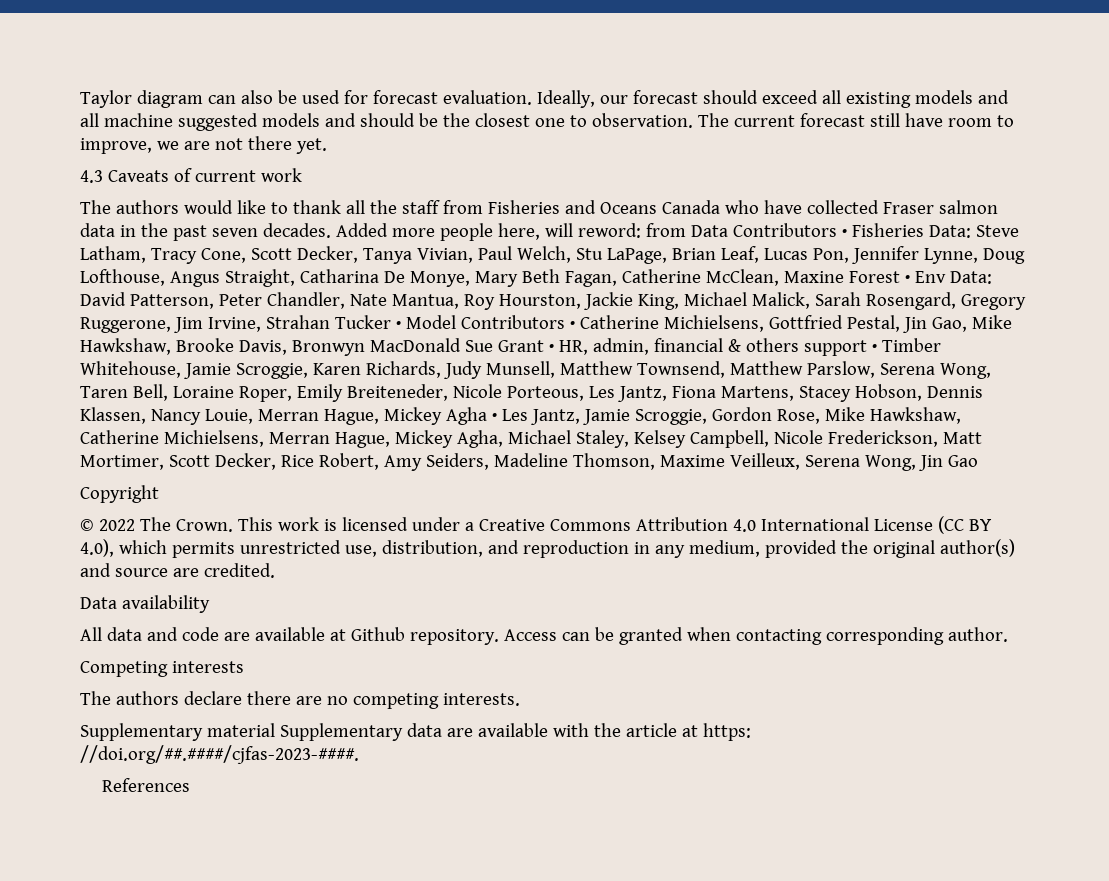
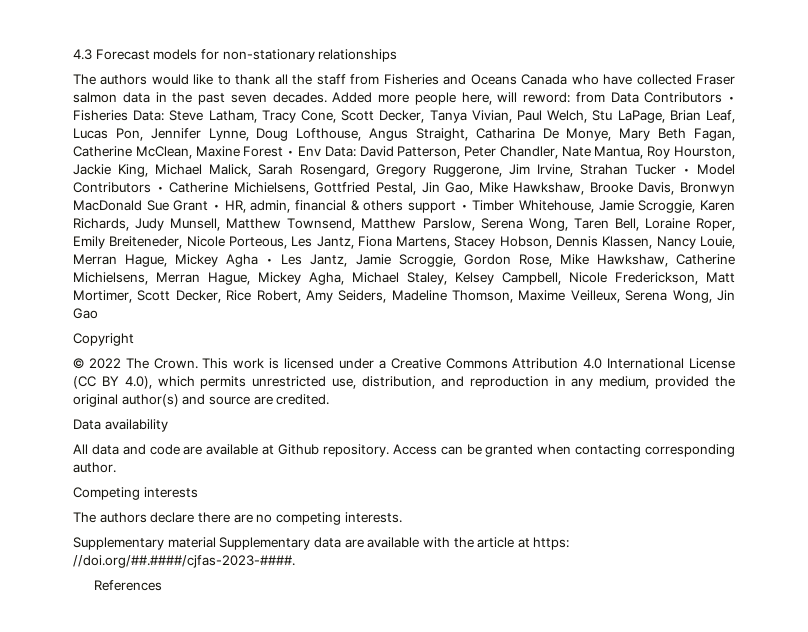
- Taylor diagram can also be used for forecast evaluation. Ideally, our forecast should exceed all existing models and all machine suggested models and should be the closest one to observation. The current forecast still have room to improve, we are not there yet.
- 4.3 Caveats of current work
+ 4.3 Forecast models for non-stationary relationships

